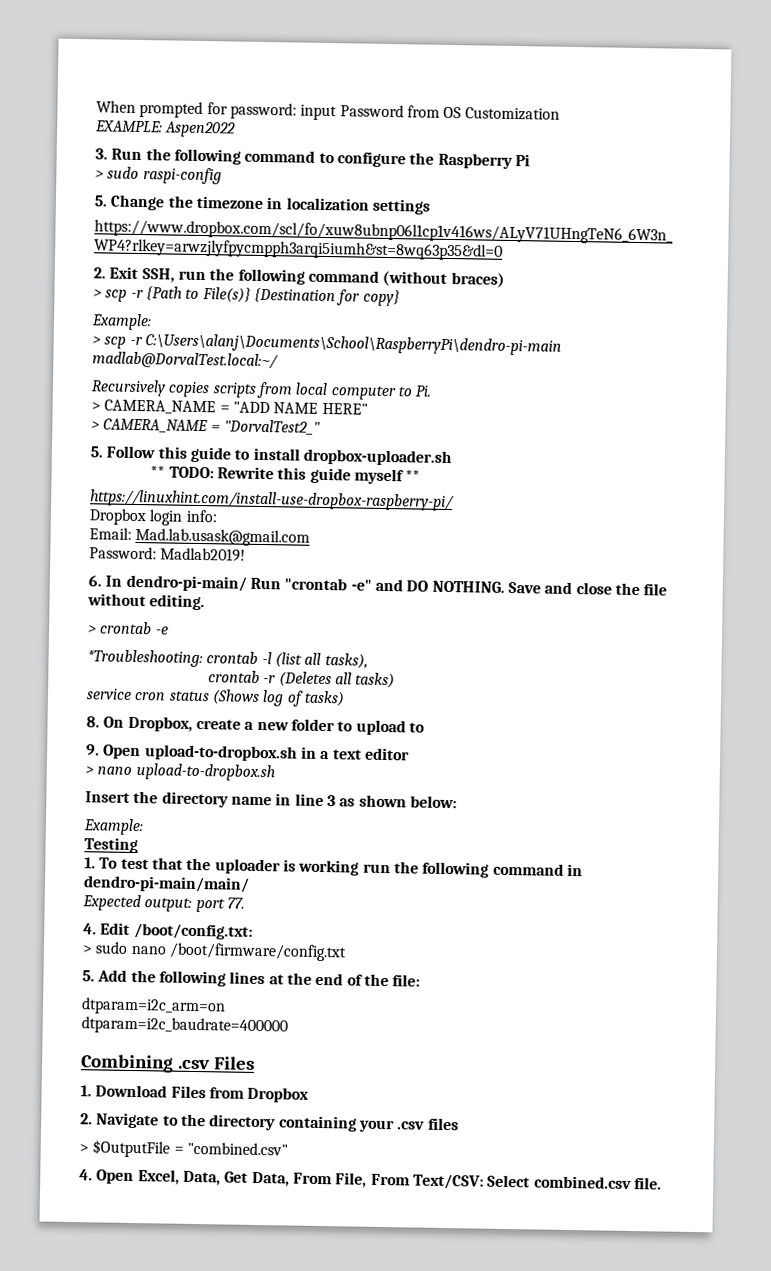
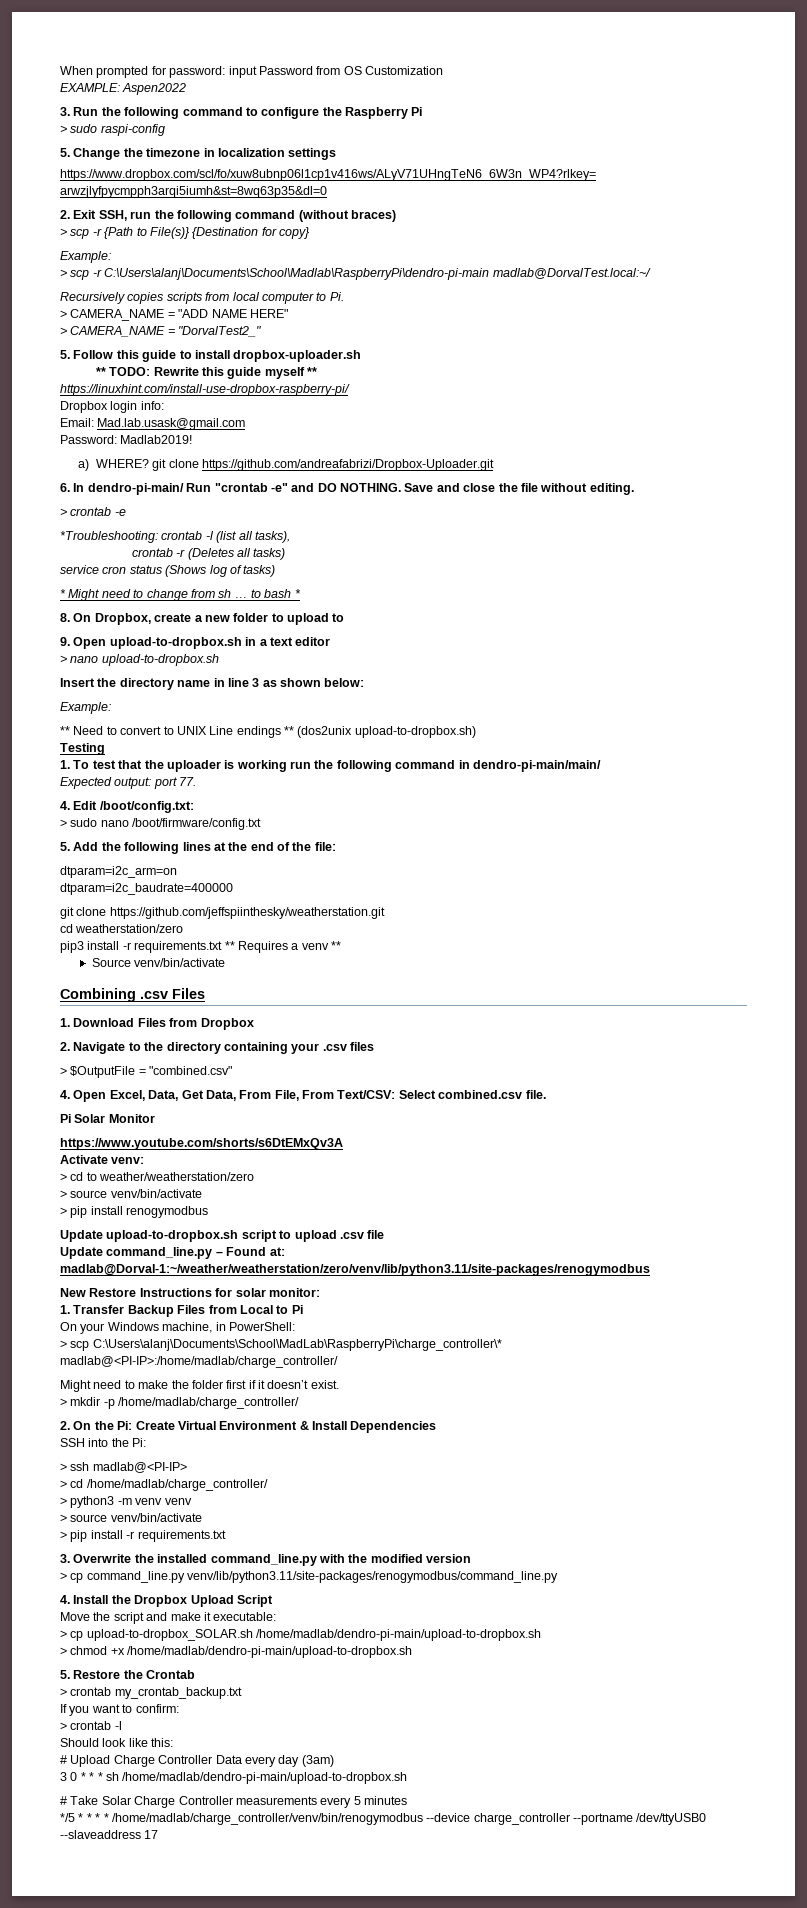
- > scp -r C:\Users\alanj\Documents\School\RaspberryPi\dendro-pi-main madlab@DorvalTest.local:~/
+ > scp -r C:\Users\alanj\Documents\School\Madlab\RaspberryPi\dendro-pi-main madlab@DorvalTest.local:~/
+ a) WHERE? git clone https://github.com/andreafabrizi/Dropbox-Uploader.git
+ * Might need to change from sh … to bash *
+ ** Need to convert to UNIX Line endings ** (dos2unix upload-to-dropbox.sh)
+ git clone https://github.com/jeffspiinthesky/weatherstation.git
+ cd weatherstation/zero
+ pip3 install -r requirements.txt ** Requires a venv **
+ Source venv/bin/activate
+ Pi Solar Monitor
+ https://www.youtube.com/shorts/s6DtEMxQv3A
+ Activate venv:
+ > cd to weather/weatherstation/zero
+ > source venv/bin/activate
+ > pip install renogymodbus
+ Update upload-to-dropbox.sh script to upload .csv file
+ Update command_line.py – Found at: madlab@Dorval-1:~/weather/weatherstation/zero/venv/lib/python3.11/site-packages/renogymodbus
+ New Restore Instructions for solar monitor:
+ 1. Transfer Backup Files from Local to Pi
+ On your Windows machine, in PowerShell:
+ > scp C:\Users\alanj\Documents\School\MadLab\RaspberryPi\charge_controller\* madlab@<PI-IP>:/home/madlab/charge_controller/
+ Might need to make the folder first if it doesn’t exist.
+ > mkdir -p /home/madlab/charge_controller/
+ 2. On the Pi: Create Virtual Environment & Install Dependencies
+ SSH into the Pi:
+ > ssh madlab@<PI-IP>
+ > cd /home/madlab/charge_controller/
+ > python3 -m venv venv
+ > source venv/bin/activate
+ > pip install -r requirements.txt
+ 3. Overwrite the installed command_line.py with the modified version
+ > cp command_line.py venv/lib/python3.11/site-packages/renogymodbus/command_line.py
+ 4. Install the Dropbox Upload Script
+ Move the script and make it executable:
+ > cp upload-to-dropbox_SOLAR.sh /home/madlab/dendro-pi-main/upload-to-dropbox.sh
+ > chmod +x /home/madlab/dendro-pi-main/upload-to-dropbox.sh
+ 5. Restore the Crontab
+ > crontab my_crontab_backup.txt
+ If you want to confirm:
+ > crontab -l
+ Should look like this:
+ # Upload Charge Controller Data every day (3am)
+ 3 0 * * * sh /home/madlab/dendro-pi-main/upload-to-dropbox.sh
+ # Take Solar Charge Controller measurements every 5 minutes
+ */5 * * * * /home/madlab/charge_controller/venv/bin/renogymodbus --device charge_controller --portname /dev/ttyUSB0 --slaveaddress 17

